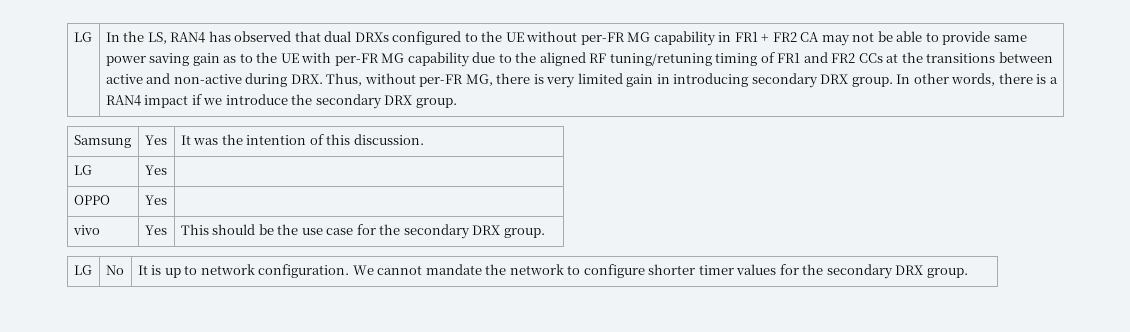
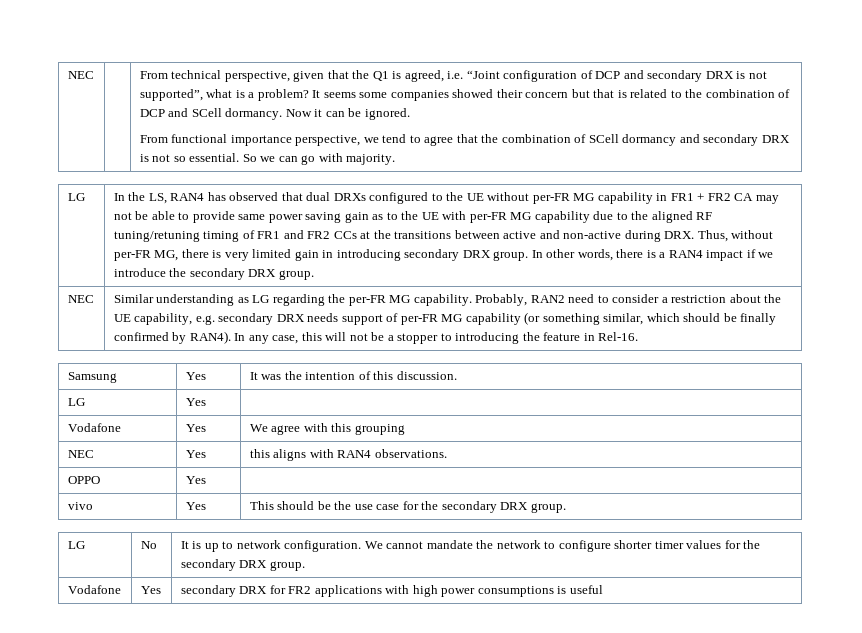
+ NEC | | From technical perspective, given that the Q1 is agreed, i.e. “Joint configuration of DCP and secondary DRX is not supported”, what is a problem? It seems some companies showed their concern but that is related to the combination of DCP and SCell dormancy. Now it can be ignored.
+ From functional importance perspective, we tend to agree that the combination of SCell dormancy and secondary DRX is not so essential. So we can go with majority.
+ NEC | Similar understanding as LG regarding the per-FR MG capability. Probably, RAN2 need to consider a restriction about the UE capability, e.g. secondary DRX needs support of per-FR MG capability (or something similar, which should be finally confirmed by RAN4). In any case, this will not be a stopper to introducing the feature in Rel-16.
+ Vodafone | Yes | We agree with this grouping
+ NEC | Yes | this aligns with RAN4 observations.
+ Vodafone | Yes | secondary DRX for FR2 applications with high power consumptions is useful

